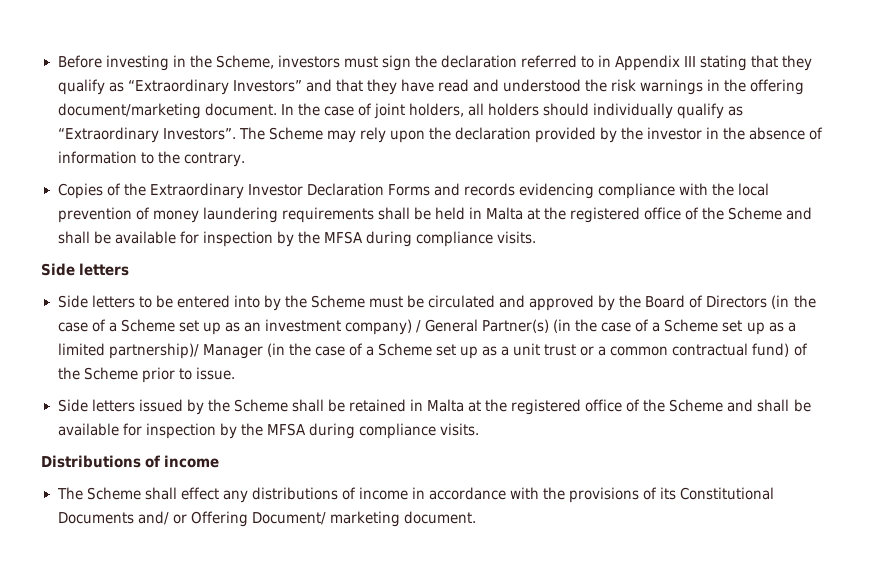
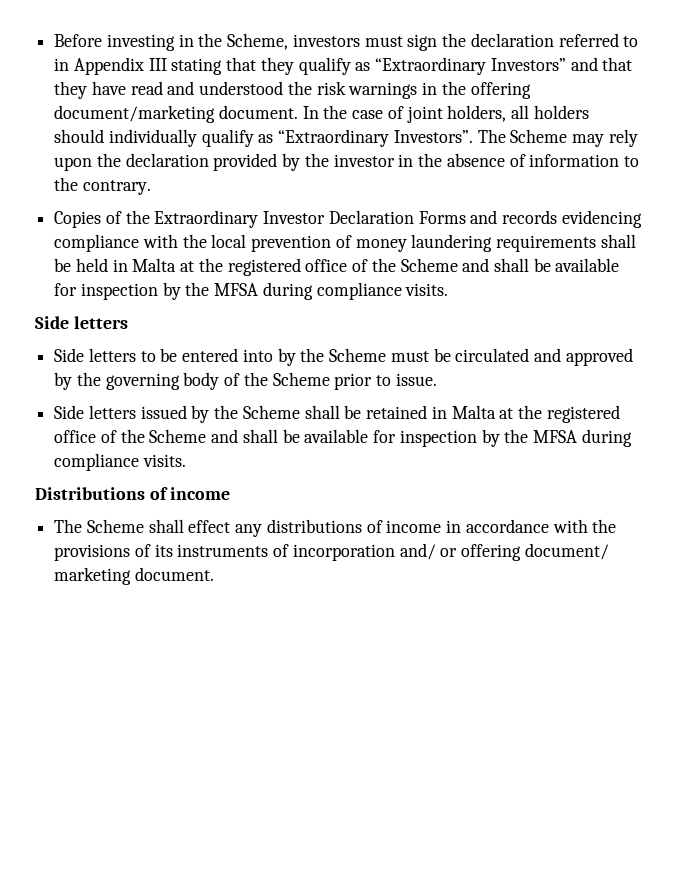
- Side letters to be entered into by the Scheme must be circulated and approved by the Board of Directors (in the case of a Scheme set up as an investment company) / General Partner(s) (in the case of a Scheme set up as a limited partnership)/ Manager (in the case of a Scheme set up as a unit trust or a common contractual fund) of the Scheme prior to issue.
+ Side letters to be entered into by the Scheme must be circulated and approved by the governing body of the Scheme prior to issue.
- The Scheme shall effect any distributions of income in accordance with the provisions of its Constitutional Documents and/ or Offering Document/ marketing document.
+ The Scheme shall effect any distributions of income in accordance with the provisions of its instruments of incorporation and/ or offering document/ marketing document.

